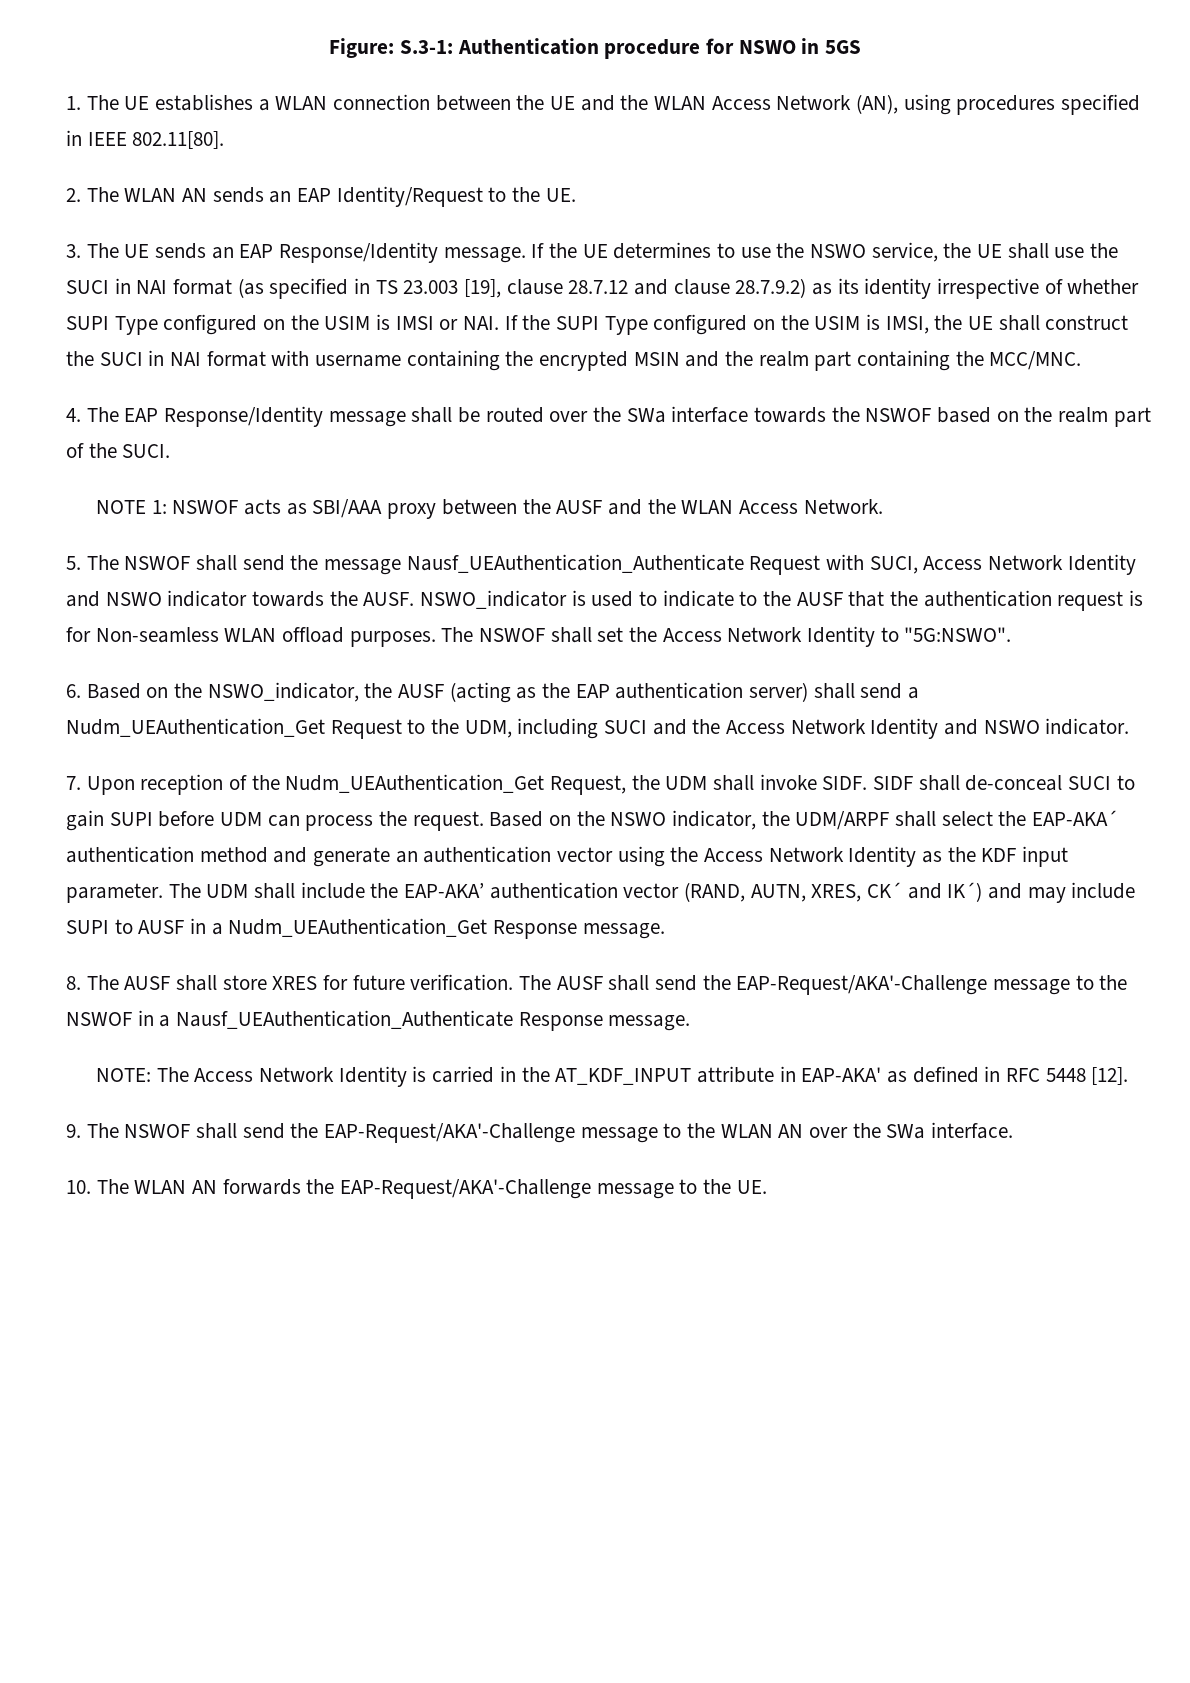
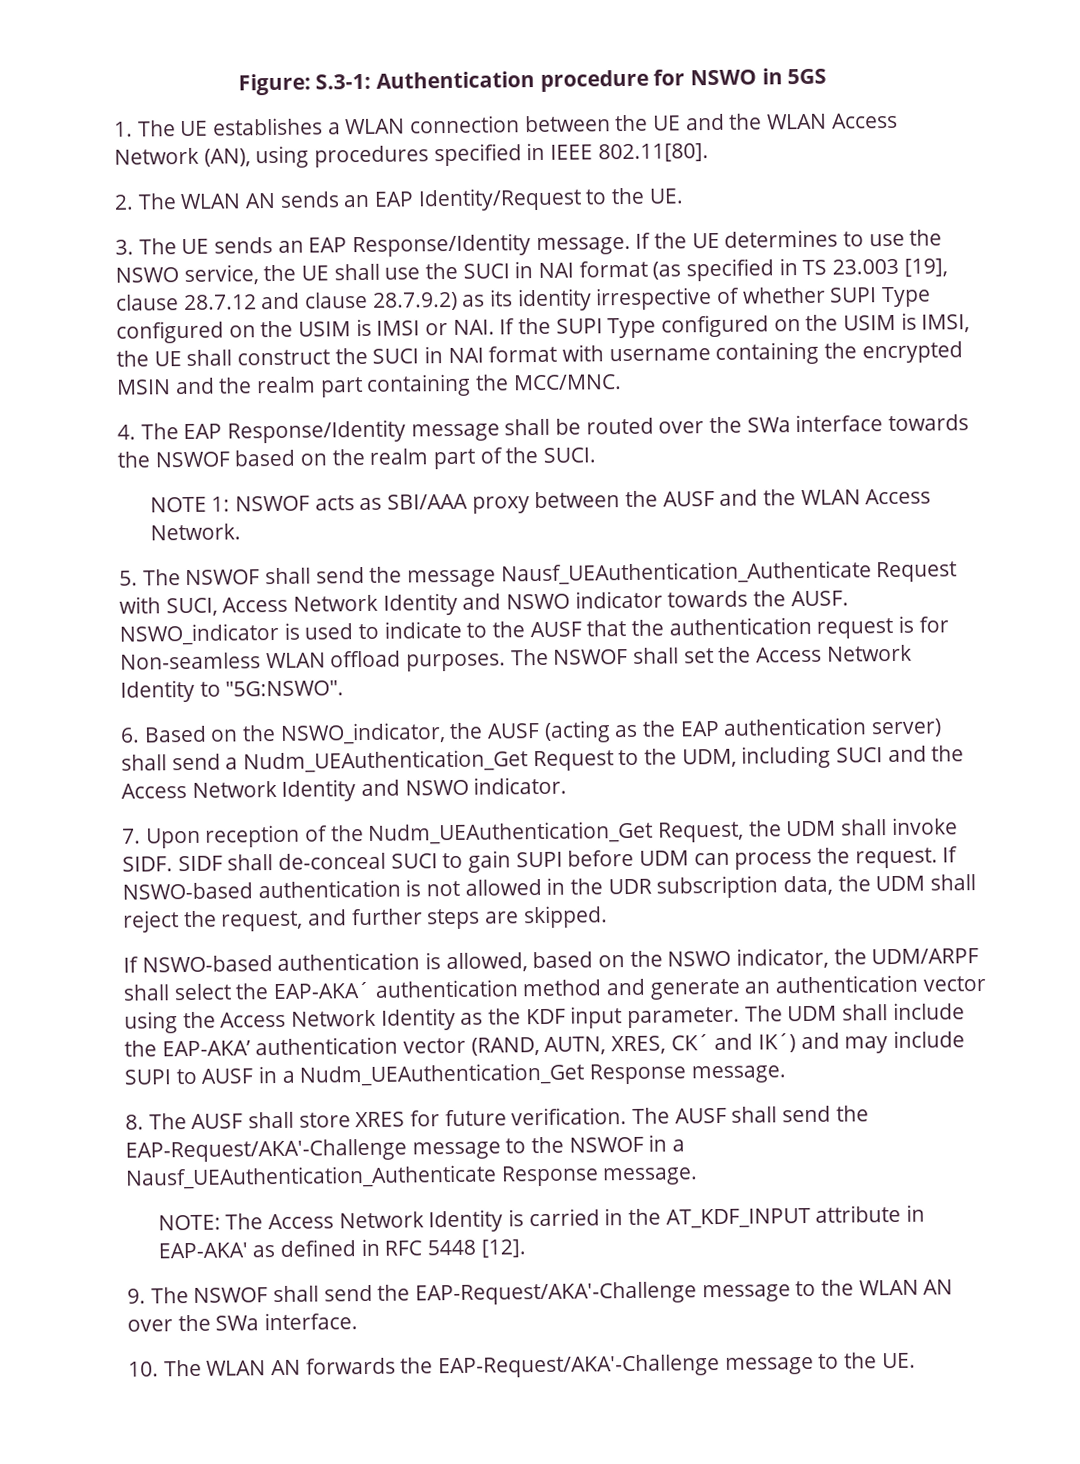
- Based on the NSWO indicator, the UDM/ARPF shall select the EAP-AKA´ authentication method and generate an authentication vector using the Access Network Identity as the KDF input parameter.
+ If NSWO-based authentication is not allowed in the UDR subscription data, the UDM shall reject the request, and further steps are skipped.
+ If NSWO-based authentication is allowed, based on the NSWO indicator, the UDM/ARPF shall select the EAP-AKA´ authentication method and generate an authentication vector using the Access Network Identity as the KDF input parameter.

